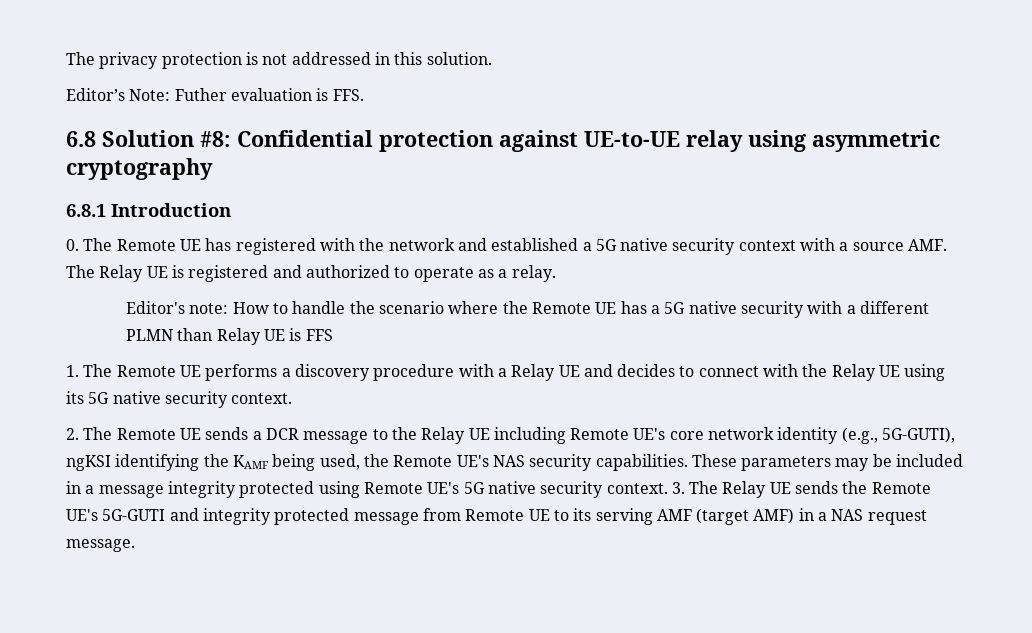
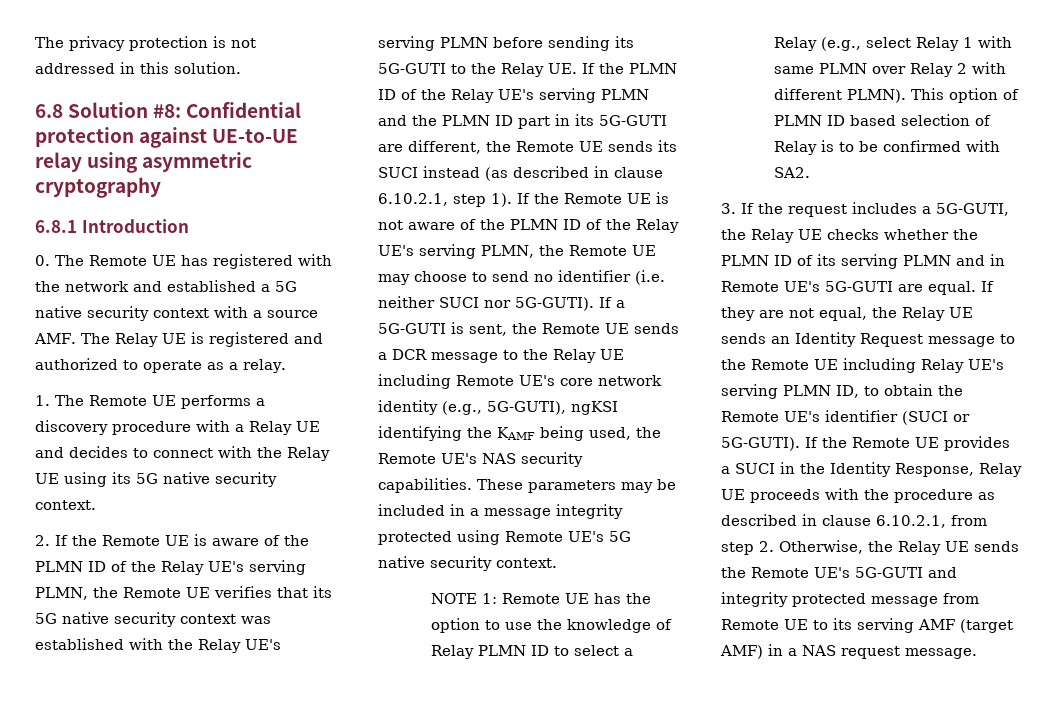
- Editor’s Note: Futher evaluation is FFS.
- Editor's note: How to handle the scenario where the Remote UE has a 5G native security with a different PLMN than Relay UE is FFS
- 2. The Remote UE sends a DCR message to the Relay UE including Remote UE's core network identity (e.g., 5G-GUTI), ngKSI identifying the KAMF being used, the Remote UE's NAS security capabilities.
+ 2. If the Remote UE is aware of the PLMN ID of the Relay UE's serving PLMN, the Remote UE verifies that its 5G native security context was established with the Relay UE's serving PLMN before sending its 5G-GUTI to the Relay UE. If the PLMN ID of the Relay UE's serving PLMN and the PLMN ID part in its 5G-GUTI are different, the Remote UE sends its SUCI instead (as described in clause 6.10.2.1, step 1). If the Remote UE is not aware of the PLMN ID of the Relay UE's serving PLMN, the Remote UE may choose to send no identifier (i.e. neither SUCI nor 5G-GUTI). If a 5G-GUTI is sent, the Remote UE sends a DCR message to the Relay UE including Remote UE's core network identity (e.g., 5G-GUTI), ngKSI identifying the KAMF being used, the Remote UE's NAS security capabilities.
- These parameters may be included in a message integrity protected using Remote UE's 5G native security context. 3. The Relay UE sends the Remote UE's 5G-GUTI and integrity protected message from Remote UE to its serving AMF (target AMF) in a NAS request message.
+ These parameters may be included in a message integrity protected using Remote UE's 5G native security context.
+ NOTE 1: Remote UE has the option to use the knowledge of Relay PLMN ID to select a Relay (e.g., select Relay 1 with same PLMN over Relay 2 with different PLMN). This option of PLMN ID based selection of Relay is to be confirmed with SA2.
+ 3. If the request includes a 5G-GUTI, the Relay UE checks whether the PLMN ID of its serving PLMN and in Remote UE's 5G-GUTI are equal. If they are not equal, the Relay UE sends an Identity Request message to the Remote UE including Relay UE's serving PLMN ID, to obtain the Remote UE's identifier (SUCI or 5G-GUTI). If the Remote UE provides a SUCI in the Identity Response, Relay UE proceeds with the procedure as described in clause 6.10.2.1, from step 2. Otherwise, the Relay UE sends the Remote UE's 5G-GUTI and integrity protected message from Remote UE to its serving AMF (target AMF) in a NAS request message.

